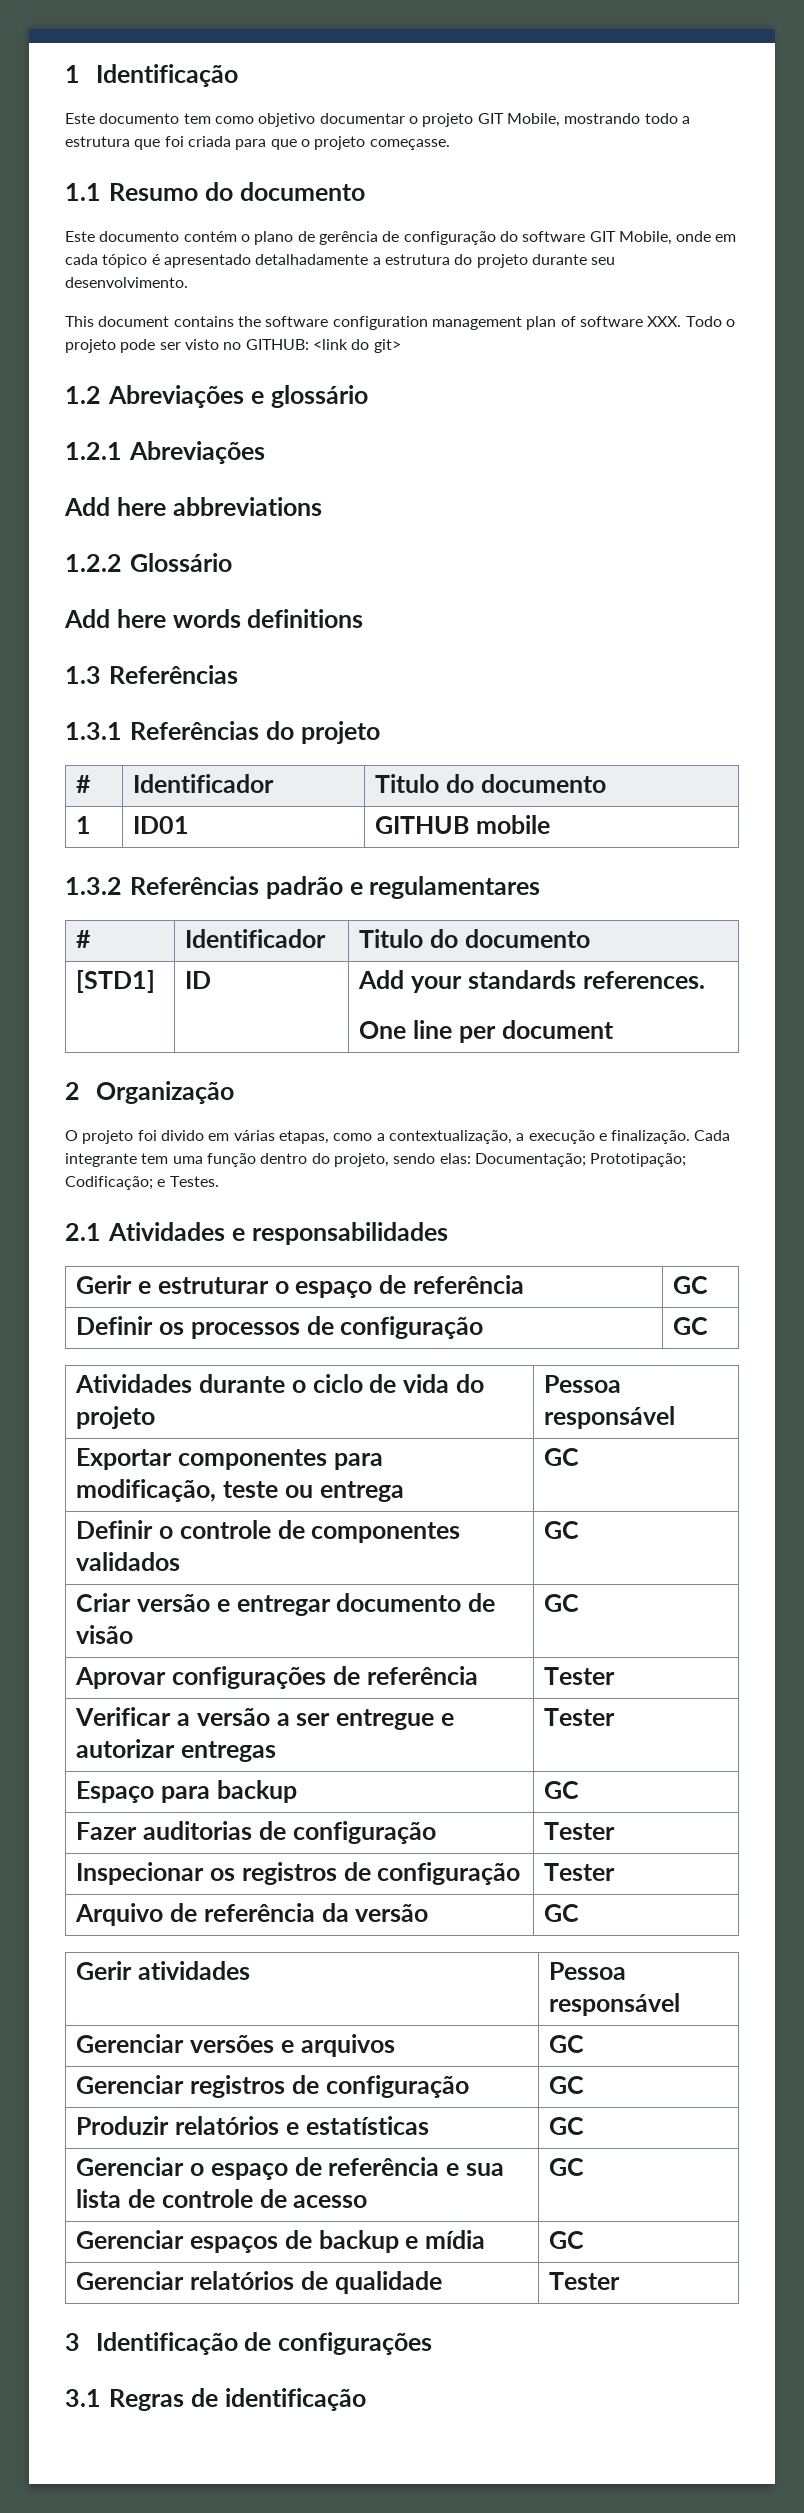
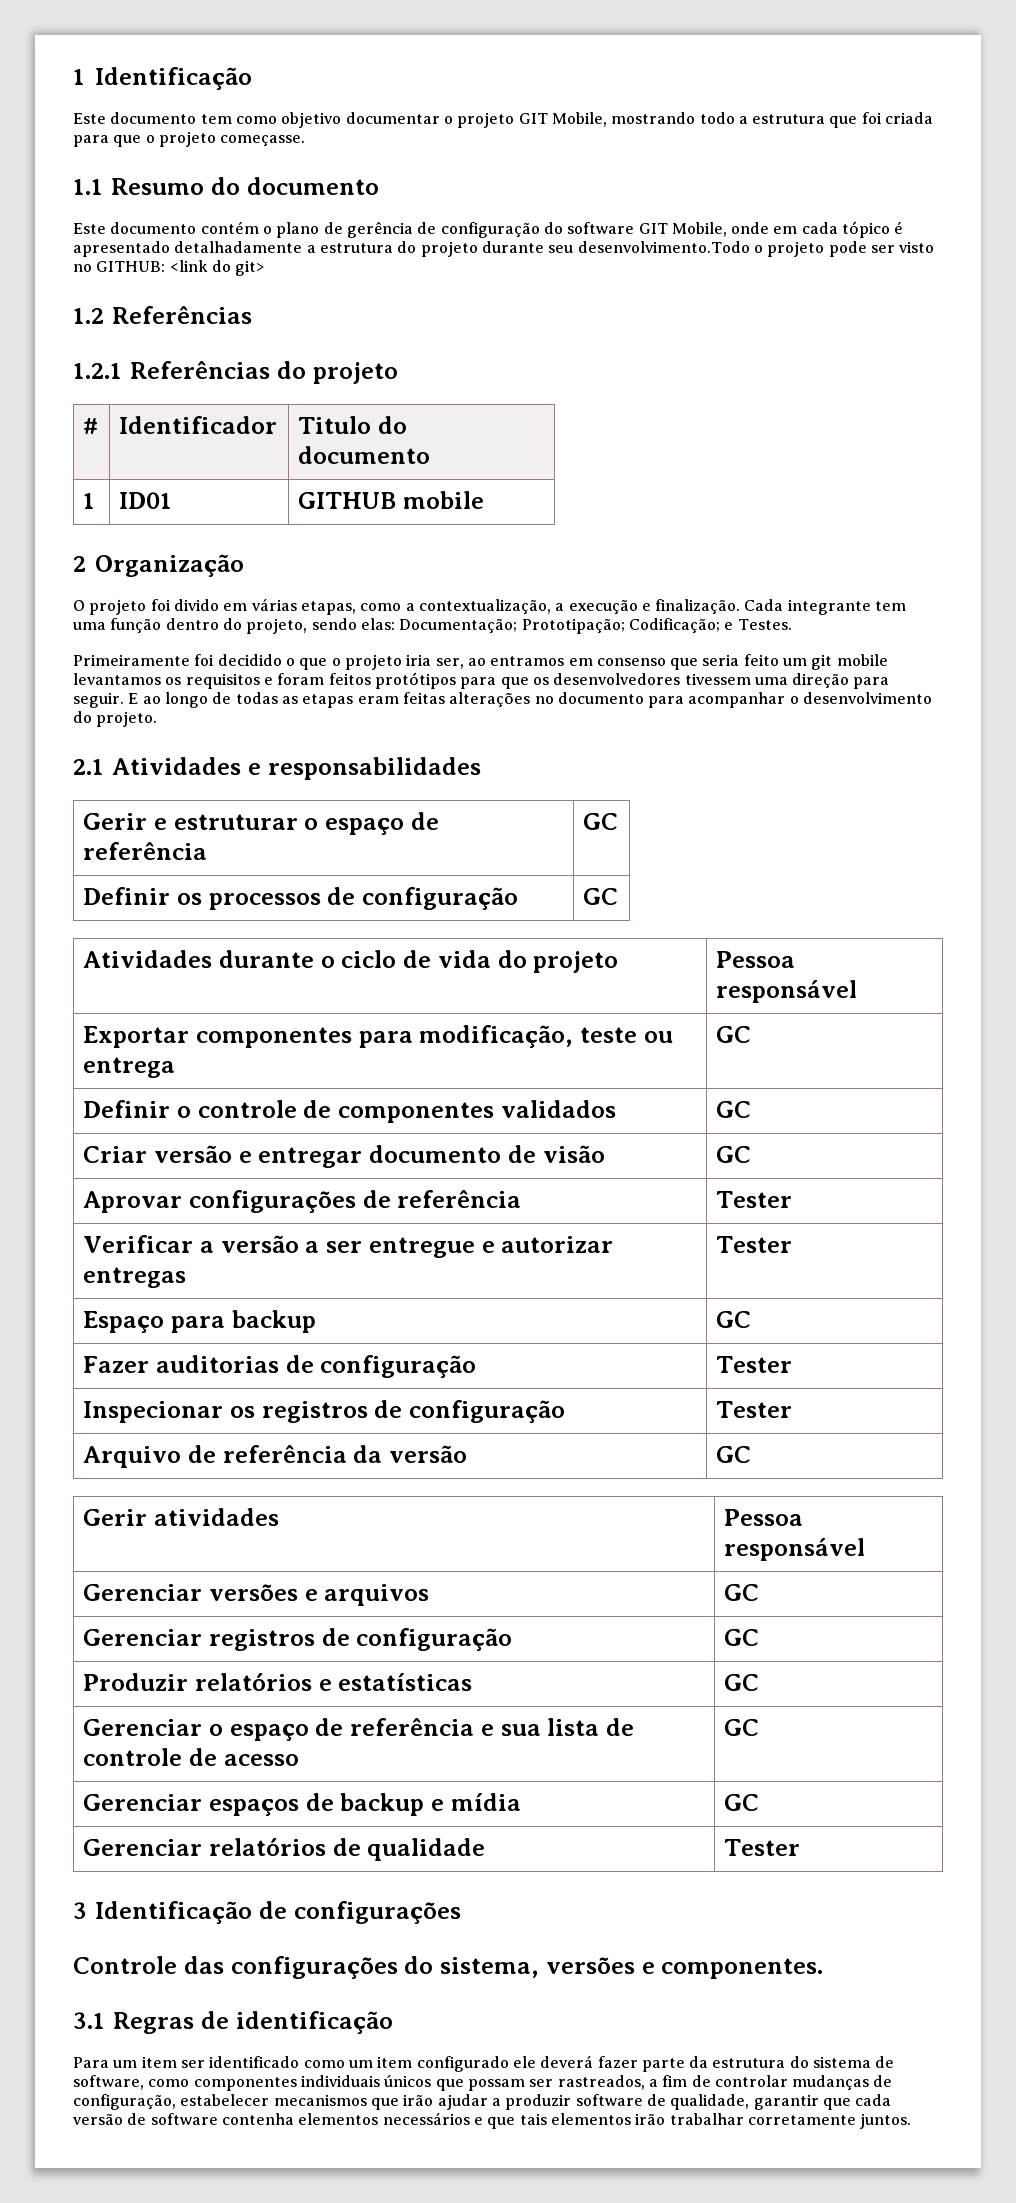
- Este documento contém o plano de gerência de configuração do software GIT Mobile, onde em cada tópico é apresentado detalhadamente a estrutura do projeto durante seu desenvolvimento.
- This document contains the software configuration management plan of software XXX. Todo o projeto pode ser visto no GITHUB: <link do git>
+ Este documento contém o plano de gerência de configuração do software GIT Mobile, onde em cada tópico é apresentado detalhadamente a estrutura do projeto durante seu desenvolvimento.Todo o projeto pode ser visto no GITHUB: <link do git>
- 1.2 Abreviações e glossário
- 1.2.1 Abreviações
- Add here abbreviations
- 1.2.2 Glossário
- Add here words definitions
- 1.3 Referências
+ 1.2 Referências
- 1.3.1 Referências do projeto
+ 1.2.1 Referências do projeto
- 1.3.2 Referências padrão e regulamentares
- # | Identificador | Titulo do documento
- [STD1] | ID | Add your standards references.
- One line per document
+ Primeiramente foi decidido o que o projeto iria ser, ao entramos em consenso que seria feito um git mobile levantamos os requisitos e foram feitos protótipos para que os desenvolvedores tivessem uma direção para seguir. E ao longo de todas as etapas eram feitas alterações no documento para acompanhar o desenvolvimento do projeto.
+ Controle das configurações do sistema, versões e componentes.
  3.1 Regras de identificação
+ Para um item ser identificado como um item configurado ele deverá fazer parte da estrutura do sistema de software, como componentes individuais únicos que possam ser rastreados, a fim de controlar mudanças de configuração, estabelecer mecanismos que irão ajudar a produzir software de qualidade, garantir que cada versão de software contenha elementos necessários e que tais elementos irão trabalhar corretamente juntos.

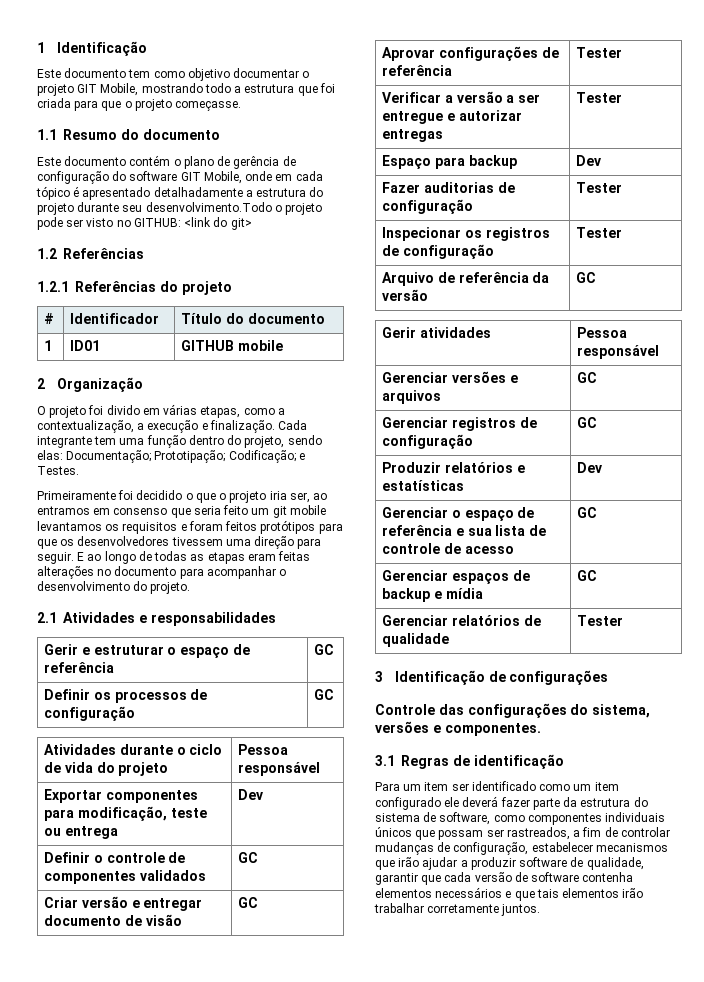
- # | Identificador | Titulo do documento
+ # | Identificador | Título do documento
- Exportar componentes para modificação, teste ou entrega | GC
+ Exportar componentes para modificação, teste ou entrega | Dev
- Espaço para backup | GC
+ Espaço para backup | Dev
- Produzir relatórios e estatísticas | GC
+ Produzir relatórios e estatísticas | Dev

